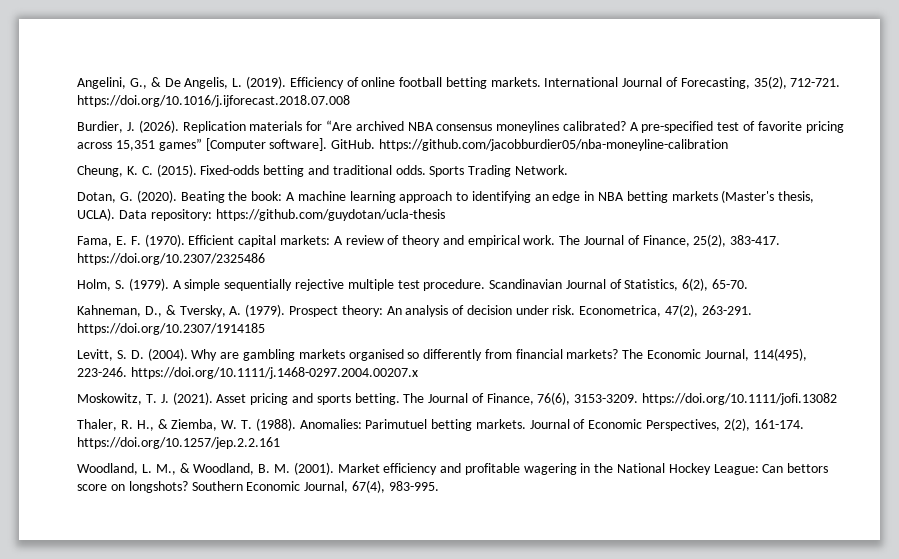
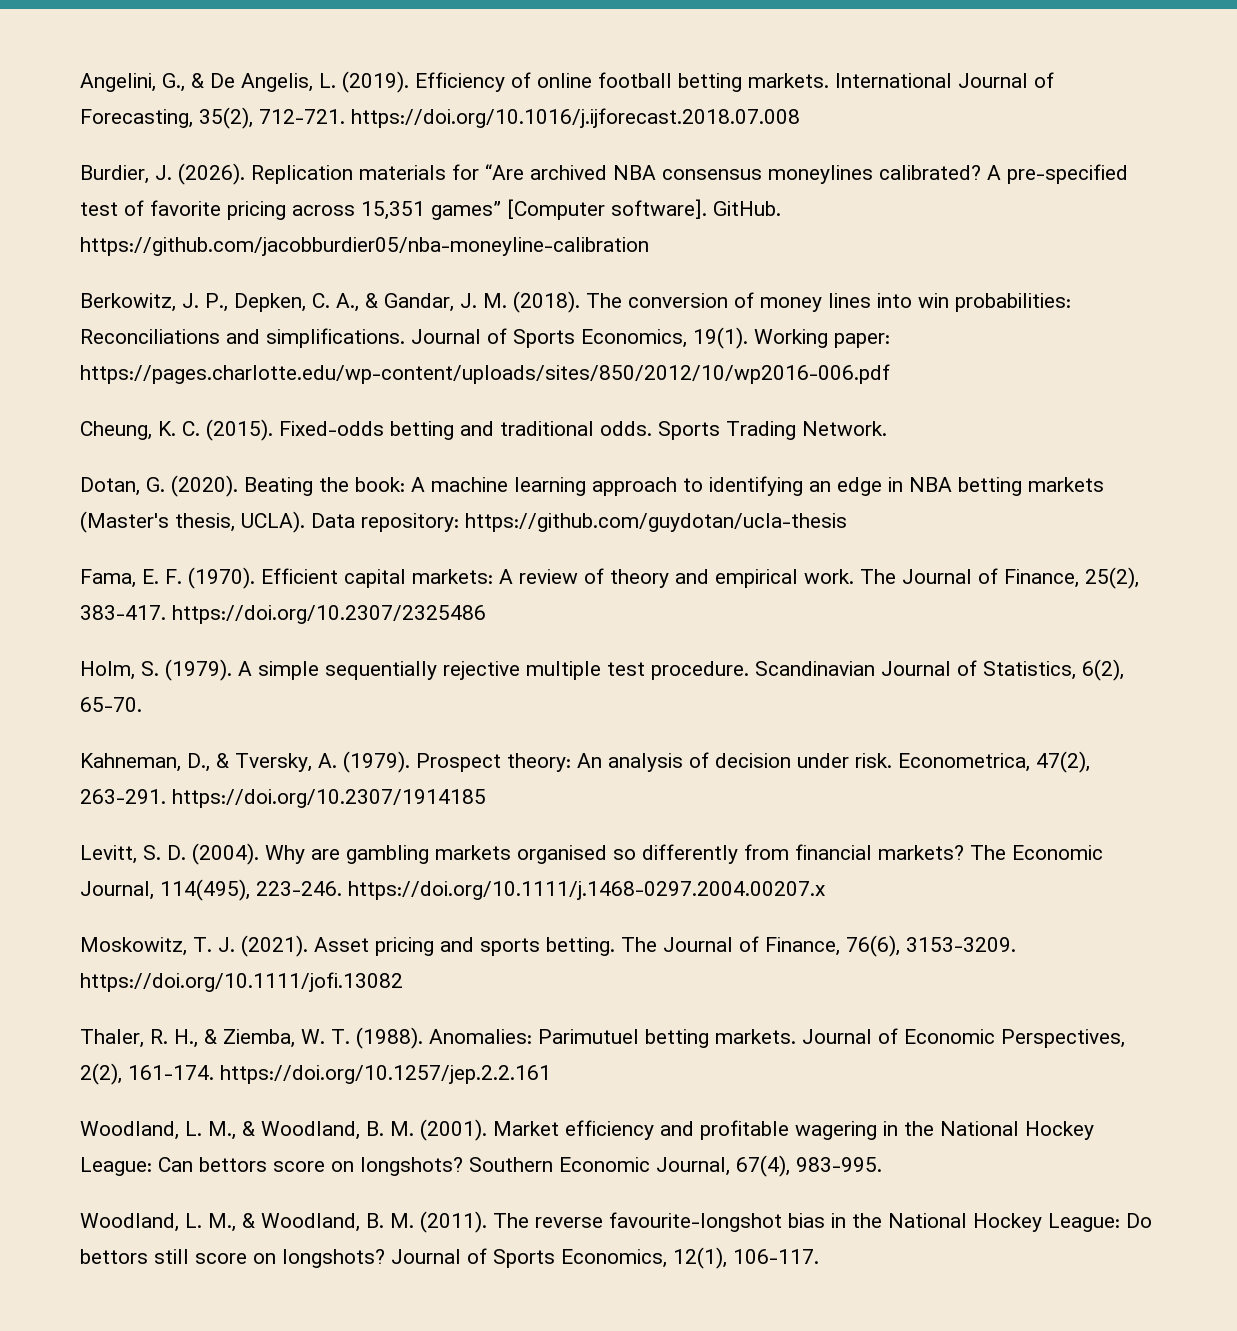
+ Berkowitz, J. P., Depken, C. A., & Gandar, J. M. (2018). The conversion of money lines into win probabilities: Reconciliations and simplifications. Journal of Sports Economics, 19(1). Working paper: https://pages.charlotte.edu/wp-content/uploads/sites/850/2012/10/wp2016-006.pdf
+ Woodland, L. M., & Woodland, B. M. (2011). The reverse favourite-longshot bias in the National Hockey League: Do bettors still score on longshots? Journal of Sports Economics, 12(1), 106-117.

